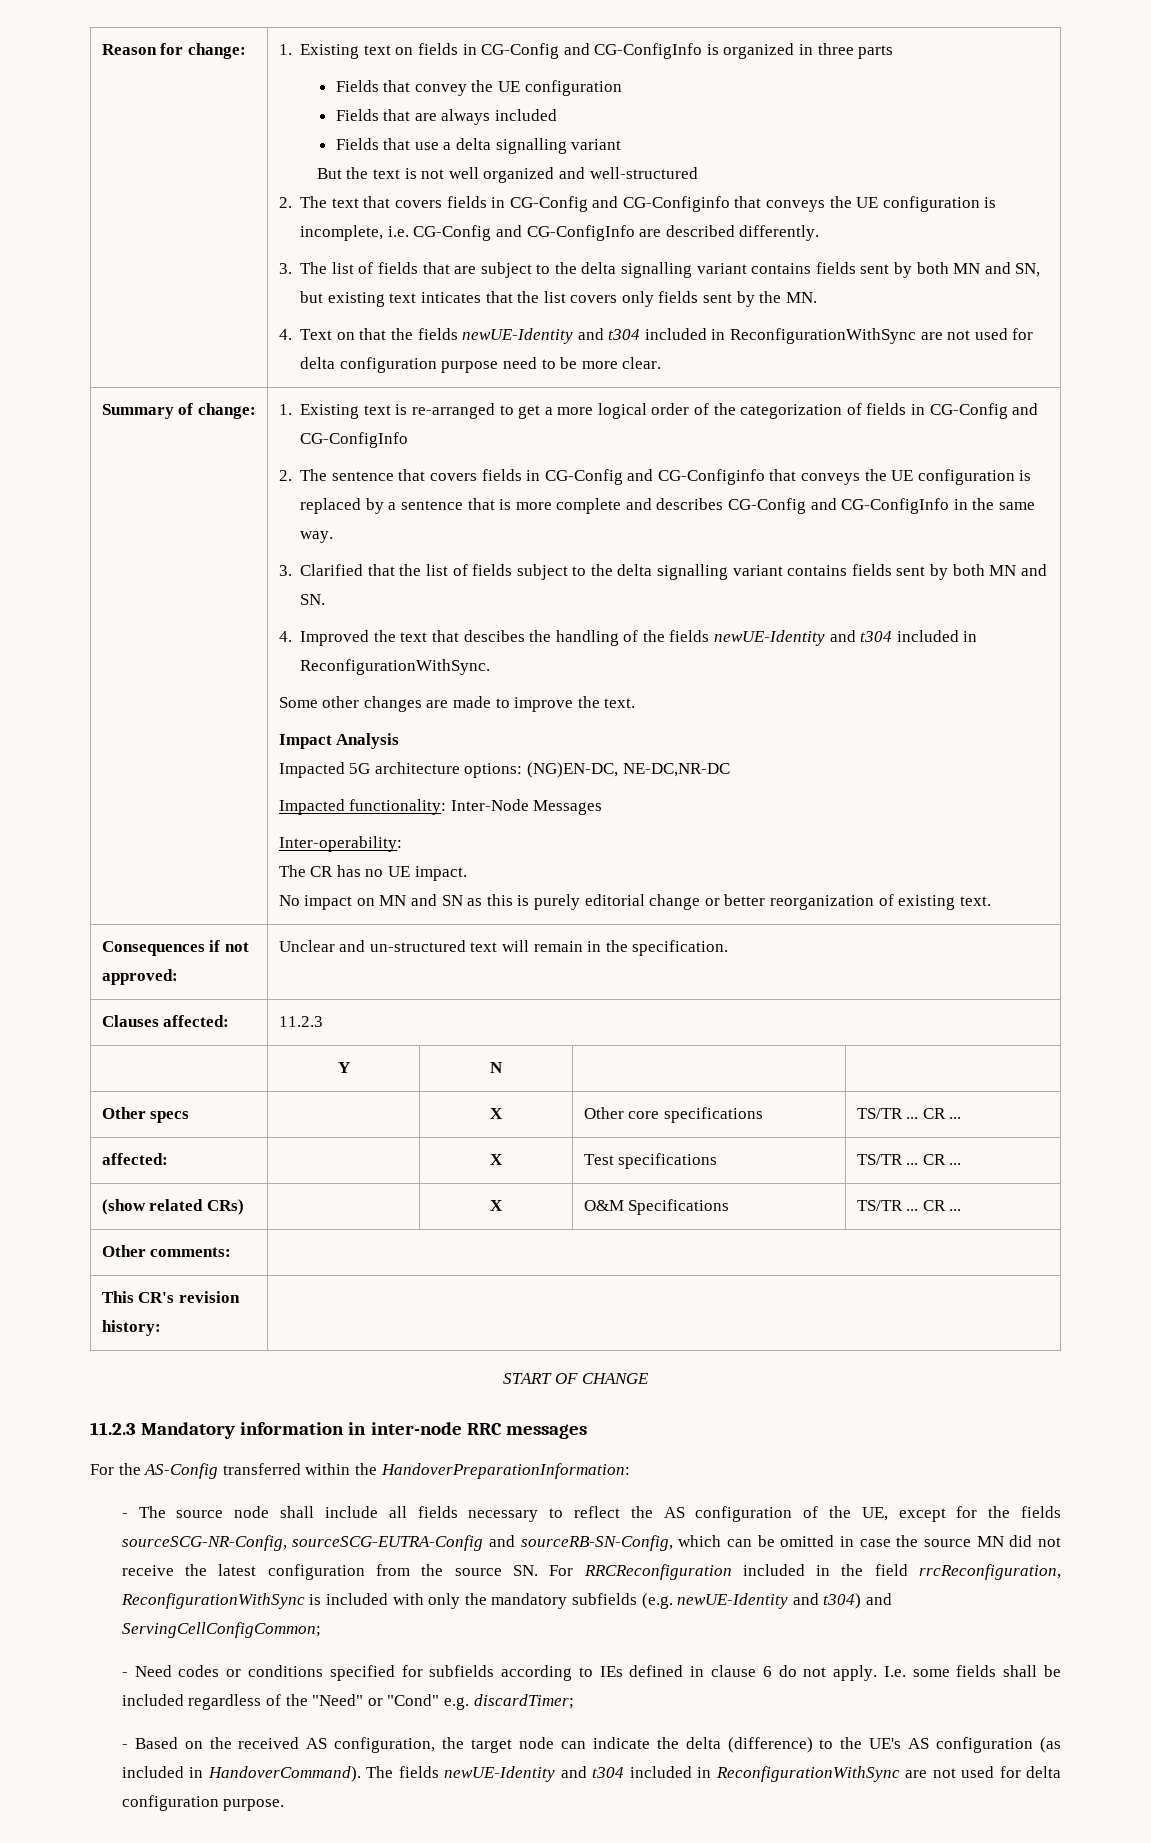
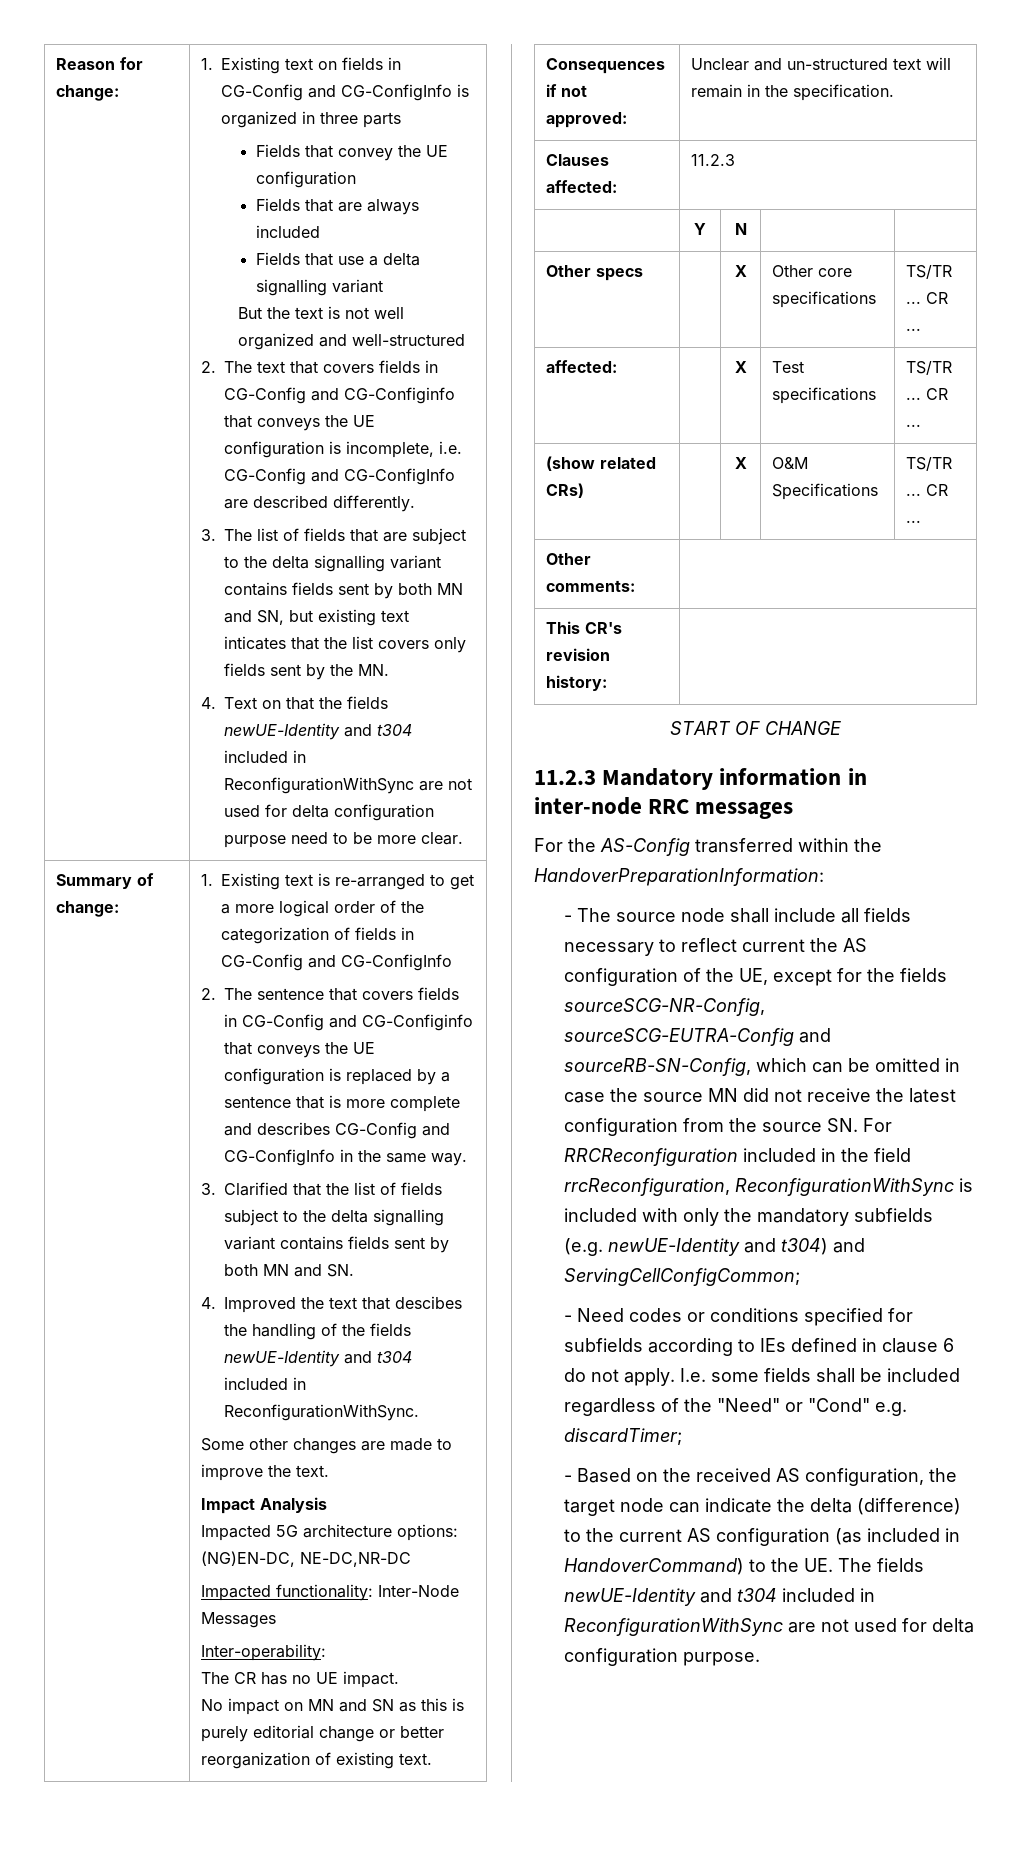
- - The source node shall include all fields necessary to reflect the AS configuration of the UE, except for the fields sourceSCG-NR-Config, sourceSCG-EUTRA-Config and sourceRB-SN-Config, which can be omitted in case the source MN did not receive the latest configuration from the source SN. For RRCReconfiguration included in the field rrcReconfiguration, ReconfigurationWithSync is included with only the mandatory subfields (e.g. newUE-Identity and t304) and ServingCellConfigCommon;
+ - The source node shall include all fields necessary to reflect current the AS configuration of the UE, except for the fields sourceSCG-NR-Config, sourceSCG-EUTRA-Config and sourceRB-SN-Config, which can be omitted in case the source MN did not receive the latest configuration from the source SN. For RRCReconfiguration included in the field rrcReconfiguration, ReconfigurationWithSync is included with only the mandatory subfields (e.g. newUE-Identity and t304) and ServingCellConfigCommon;
- - Based on the received AS configuration, the target node can indicate the delta (difference) to the UE's AS configuration (as included in HandoverCommand). The fields newUE-Identity and t304 included in ReconfigurationWithSync are not used for delta configuration purpose.
+ - Based on the received AS configuration, the target node can indicate the delta (difference) to the current AS configuration (as included in HandoverCommand) to the UE. The fields newUE-Identity and t304 included in ReconfigurationWithSync are not used for delta configuration purpose.

